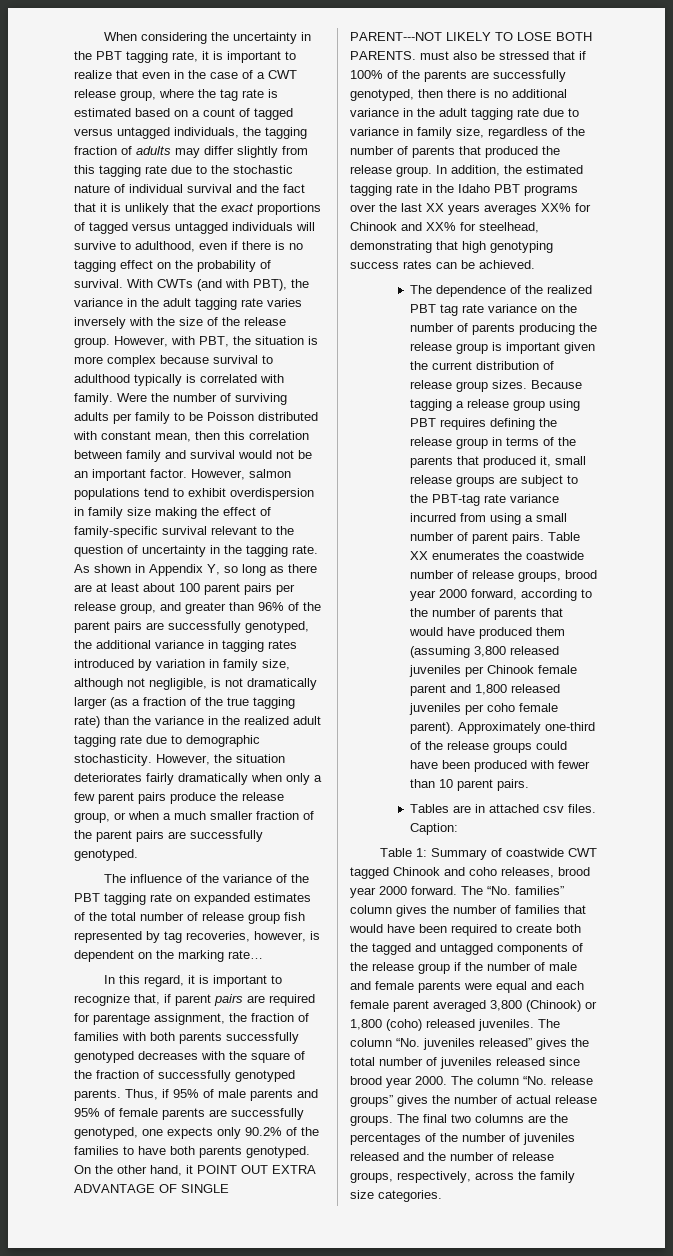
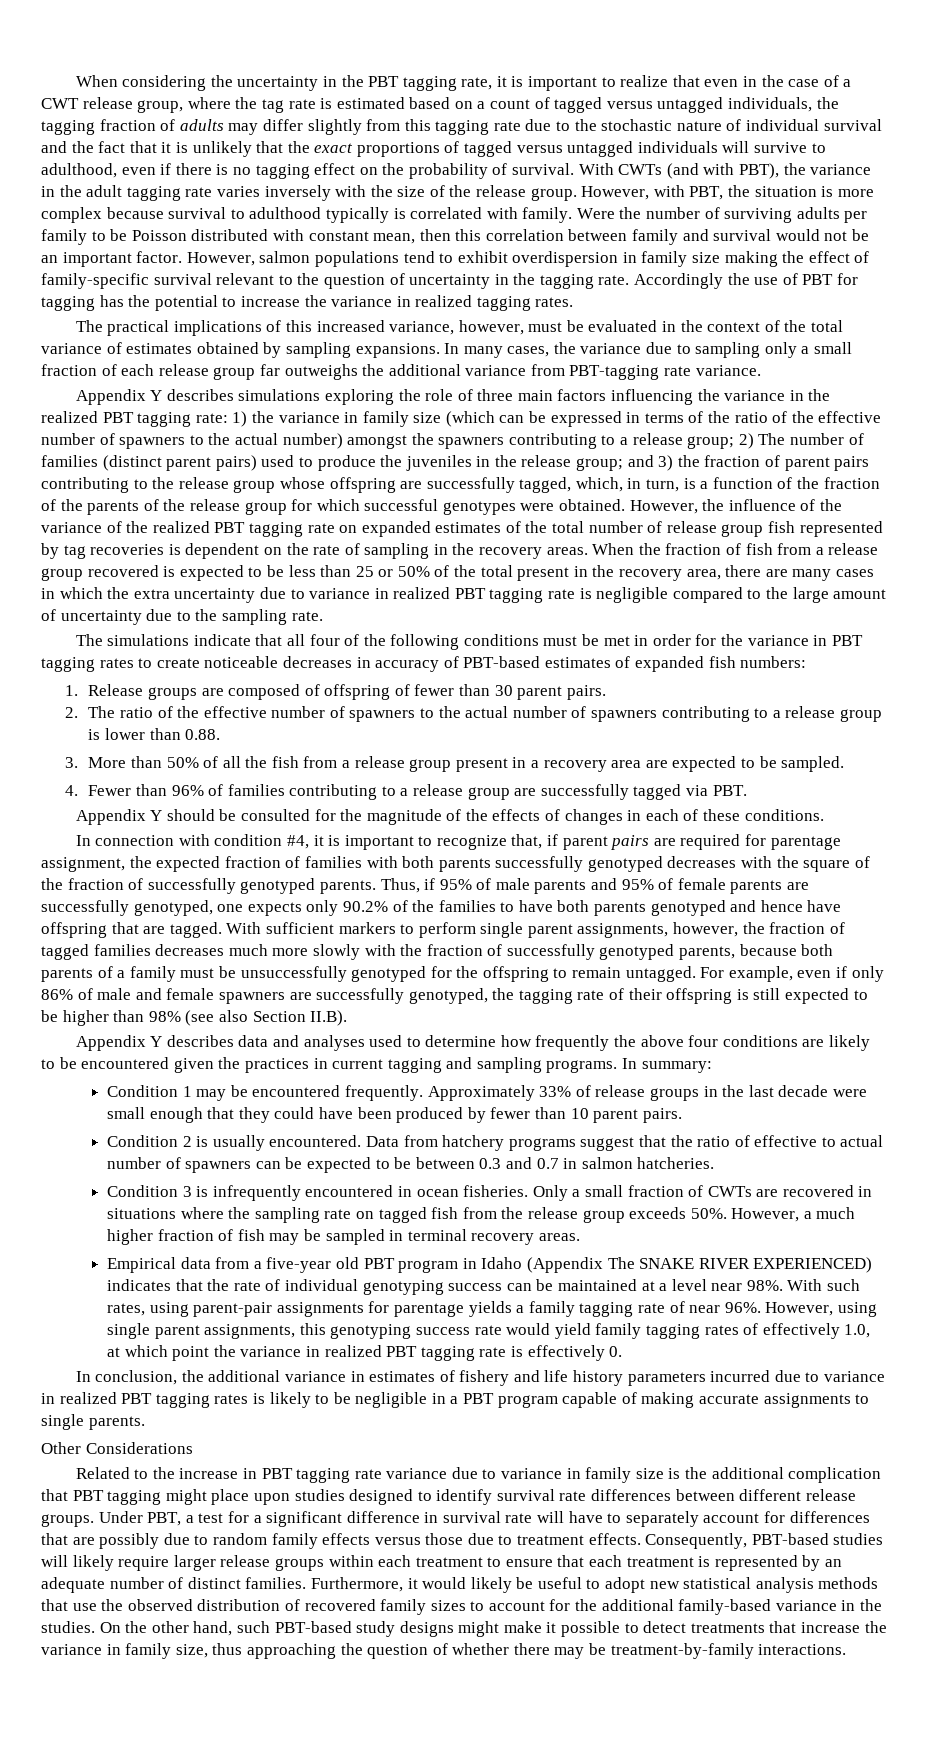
- As shown in Appendix Y, so long as there are at least about 100 parent pairs per release group, and greater than 96% of the parent pairs are successfully genotyped, the additional variance in tagging rates introduced by variation in family size, although not negligible, is not dramatically larger (as a fraction of the true tagging rate) than the variance in the realized adult tagging rate due to demographic stochasticity. However, the situation deteriorates fairly dramatically when only a few parent pairs produce the release group, or when a much smaller fraction of the parent pairs are successfully genotyped.
- The influence of the variance of the PBT tagging rate on expanded estimates of the total number of release group fish represented by tag recoveries, however, is dependent on the marking rate…
- In this regard, it is important to recognize that, if parent pairs are required for parentage assignment, the fraction of families with both parents successfully genotyped decreases with the square of the fraction of successfully genotyped parents.
+ Accordingly the use of PBT for tagging has the potential to increase the variance in realized tagging rates.
+ The practical implications of this increased variance, however, must be evaluated in the context of the total variance of estimates obtained by sampling expansions. In many cases, the variance due to sampling only a small fraction of each release group far outweighs the additional variance from PBT-tagging rate variance.
+ Appendix Y describes simulations exploring the role of three main factors influencing the variance in the realized PBT tagging rate: 1) the variance in family size (which can be expressed in terms of the ratio of the effective number of spawners to the actual number) amongst the spawners contributing to a release group; 2) The number of families (distinct parent pairs) used to produce the juveniles in the release group; and 3) the fraction of parent pairs contributing to the release group whose offspring are successfully tagged, which, in turn, is a function of the fraction of the parents of the release group for which successful genotypes were obtained. However, the influence of the variance of the realized PBT tagging rate on expanded estimates of the total number of release group fish represented by tag recoveries is dependent on the rate of sampling in the recovery areas. When the fraction of fish from a release group recovered is expected to be less than 25 or 50% of the total present in the recovery area, there are many cases in which the extra uncertainty due to variance in realized PBT tagging rate is negligible compared to the large amount of uncertainty due to the sampling rate.
+ The simulations indicate that all four of the following conditions must be met in order for the variance in PBT tagging rates to create noticeable decreases in accuracy of PBT-based estimates of expanded fish numbers:
+ 1. Release groups are composed of offspring of fewer than 30 parent pairs.
+ 2. The ratio of the effective number of spawners to the actual number of spawners contributing to a release group is lower than 0.88.
+ 3. More than 50% of all the fish from a release group present in a recovery area are expected to be sampled.
+ 4. Fewer than 96% of families contributing to a release group are successfully tagged via PBT.
+ Appendix Y should be consulted for the magnitude of the effects of changes in each of these conditions.
+ In connection with condition #4, it is important to recognize that, if parent pairs are required for parentage assignment, the expected fraction of families with both parents successfully genotyped decreases with the square of the fraction of successfully genotyped parents.
- Thus, if 95% of male parents and 95% of female parents are successfully genotyped, one expects only 90.2% of the families to have both parents genotyped. On the other hand, it POINT OUT EXTRA ADVANTAGE OF SINGLE PARENT---NOT LIKELY TO LOSE BOTH PARENTS. must also be stressed that if 100% of the parents are successfully genotyped, then there is no additional variance in the adult tagging rate due to variance in family size, regardless of the number of parents that produced the release group. In addition, the estimated tagging rate in the Idaho PBT programs over the last XX years averages XX% for Chinook and XX% for steelhead, demonstrating that high genotyping success rates can be achieved.
- The dependence of the realized PBT tag rate variance on the number of parents producing the release group is important given the current distribution of release group sizes. Because tagging a release group using PBT requires defining the release group in terms of the parents that produced it, small release groups are subject to the PBT-tag rate variance incurred from using a small number of parent pairs. Table XX enumerates the coastwide number of release groups, brood year 2000 forward, according to the number of parents that would have produced them (assuming 3,800 released juveniles per Chinook female parent and 1,800 released juveniles per coho female parent). Approximately one-third of the release groups could have been produced with fewer than 10 parent pairs.
+ Thus, if 95% of male parents and 95% of female parents are successfully genotyped, one expects only 90.2% of the families to have both parents genotyped and hence have offspring that are tagged. With sufficient markers to perform single parent assignments, however, the fraction of tagged families decreases much more slowly with the fraction of successfully genotyped parents, because both parents of a family must be unsuccessfully genotyped for the offspring to remain untagged. For example, even if only 86% of male and female spawners are successfully genotyped, the tagging rate of their offspring is still expected to be higher than 98% (see also Section II.B).
+ Appendix Y describes data and analyses used to determine how frequently the above four conditions are likely to be encountered given the practices in current tagging and sampling programs. In summary:
+ Condition 1 may be encountered frequently. Approximately 33% of release groups in the last decade were small enough that they could have been produced by fewer than 10 parent pairs.
- Tables are in attached csv files. Caption:
- Table 1: Summary of coastwide CWT tagged Chinook and coho releases, brood year 2000 forward. The “No. families” column gives the number of families that would have been required to create both the tagged and untagged components of the release group if the number of male and female parents were equal and each female parent averaged 3,800 (Chinook) or 1,800 (coho) released juveniles. The column “No. juveniles released” gives the total number of juveniles released since brood year 2000. The column “No. release groups” gives the number of actual release groups. The final two columns are the percentages of the number of juveniles released and the number of release groups, respectively, across the family size categories.
+ Condition 2 is usually encountered. Data from hatchery programs suggest that the ratio of effective to actual number of spawners can be expected to be between 0.3 and 0.7 in salmon hatcheries.
+ Condition 3 is infrequently encountered in ocean fisheries. Only a small fraction of CWTs are recovered in situations where the sampling rate on tagged fish from the release group exceeds 50%. However, a much higher fraction of fish may be sampled in terminal recovery areas.
+ Empirical data from a five-year old PBT program in Idaho (Appendix The SNAKE RIVER EXPERIENCED) indicates that the rate of individual genotyping success can be maintained at a level near 98%. With such rates, using parent-pair assignments for parentage yields a family tagging rate of near 96%. However, using single parent assignments, this genotyping success rate would yield family tagging rates of effectively 1.0, at which point the variance in realized PBT tagging rate is effectively 0.
+ In conclusion, the additional variance in estimates of fishery and life history parameters incurred due to variance in realized PBT tagging rates is likely to be negligible in a PBT program capable of making accurate assignments to single parents.
+ Other Considerations
+ Related to the increase in PBT tagging rate variance due to variance in family size is the additional complication that PBT tagging might place upon studies designed to identify survival rate differences between different release groups. Under PBT, a test for a significant difference in survival rate will have to separately account for differences that are possibly due to random family effects versus those due to treatment effects. Consequently, PBT-based studies will likely require larger release groups within each treatment to ensure that each treatment is represented by an adequate number of distinct families. Furthermore, it would likely be useful to adopt new statistical analysis methods that use the observed distribution of recovered family sizes to account for the additional family-based variance in the studies. On the other hand, such PBT-based study designs might make it possible to detect treatments that increase the variance in family size, thus approaching the question of whether there may be treatment-by-family interactions.

